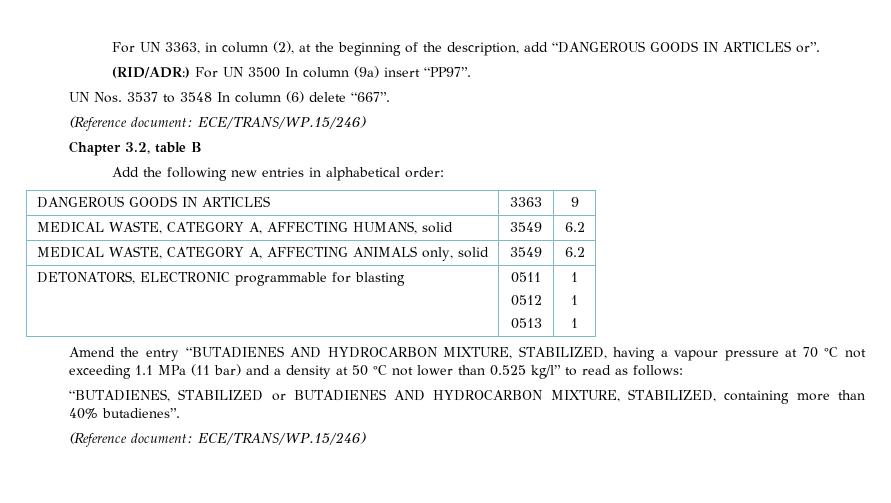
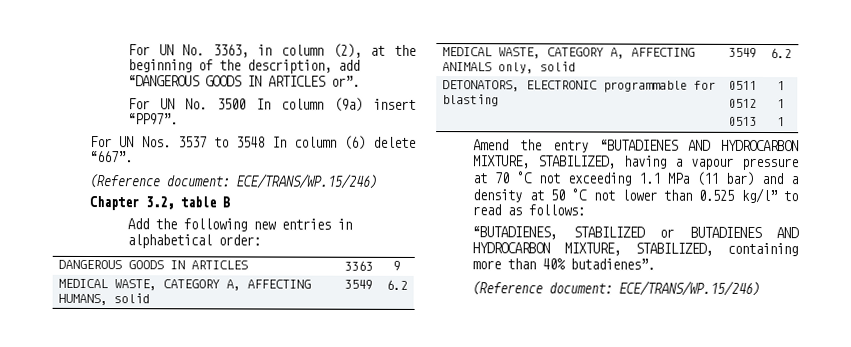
- For UN 3363, in column (2), at the beginning of the description, add “DANGEROUS GOODS IN ARTICLES or”.
+ For UN No. 3363, in column (2), at the beginning of the description, add “DANGEROUS GOODS IN ARTICLES or”.
- (RID/ADR:) For UN 3500 In column (9a) insert “PP97”.
+ For UN No. 3500 In column (9a) insert “PP97”.
- UN Nos. 3537 to 3548 In column (6) delete “667”.
+ For UN Nos. 3537 to 3548 In column (6) delete “667”.

